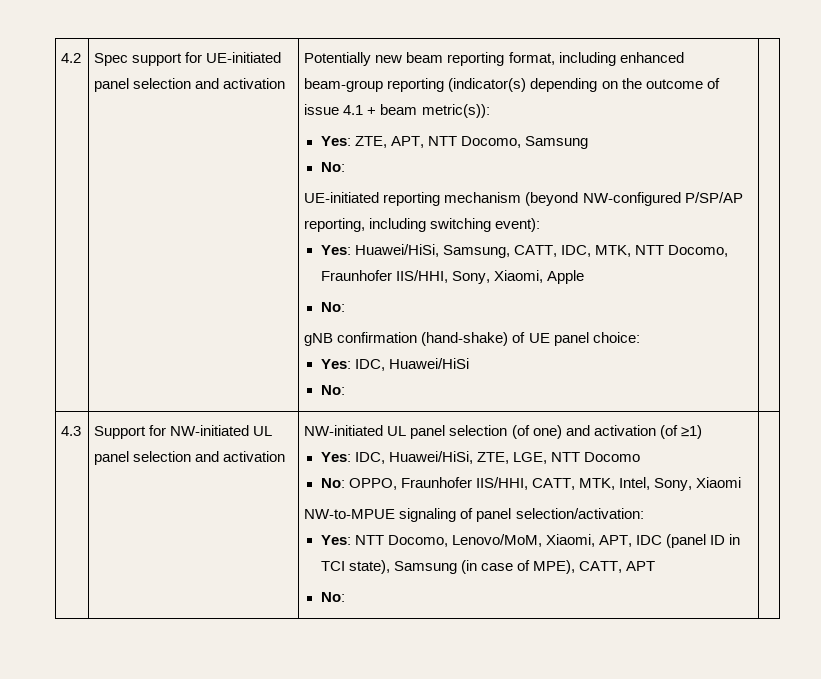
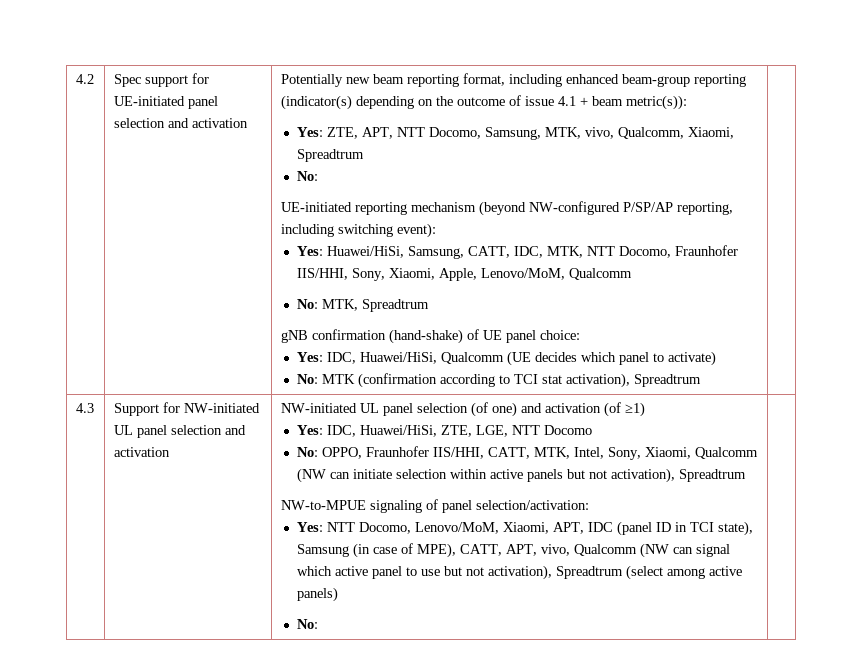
- Yes: ZTE, APT, NTT Docomo, Samsung
+ Yes: ZTE, APT, NTT Docomo, Samsung, MTK, vivo, Qualcomm, Xiaomi, Spreadtrum
- Yes: Huawei/HiSi, Samsung, CATT, IDC, MTK, NTT Docomo, Fraunhofer IIS/HHI, Sony, Xiaomi, Apple
- No:
+ Yes: Huawei/HiSi, Samsung, CATT, IDC, MTK, NTT Docomo, Fraunhofer IIS/HHI, Sony, Xiaomi, Apple, Lenovo/MoM, Qualcomm
+ No: MTK, Spreadtrum
- Yes: IDC, Huawei/HiSi
- No:
+ Yes: IDC, Huawei/HiSi, Qualcomm (UE decides which panel to activate)
+ No: MTK (confirmation according to TCI stat activation), Spreadtrum
- No: OPPO, Fraunhofer IIS/HHI, CATT, MTK, Intel, Sony, Xiaomi
+ No: OPPO, Fraunhofer IIS/HHI, CATT, MTK, Intel, Sony, Xiaomi, Qualcomm (NW can initiate selection within active panels but not activation), Spreadtrum
- Yes: NTT Docomo, Lenovo/MoM, Xiaomi, APT, IDC (panel ID in TCI state), Samsung (in case of MPE), CATT, APT
+ Yes: NTT Docomo, Lenovo/MoM, Xiaomi, APT, IDC (panel ID in TCI state), Samsung (in case of MPE), CATT, APT, vivo, Qualcomm (NW can signal which active panel to use but not activation), Spreadtrum (select among active panels)

